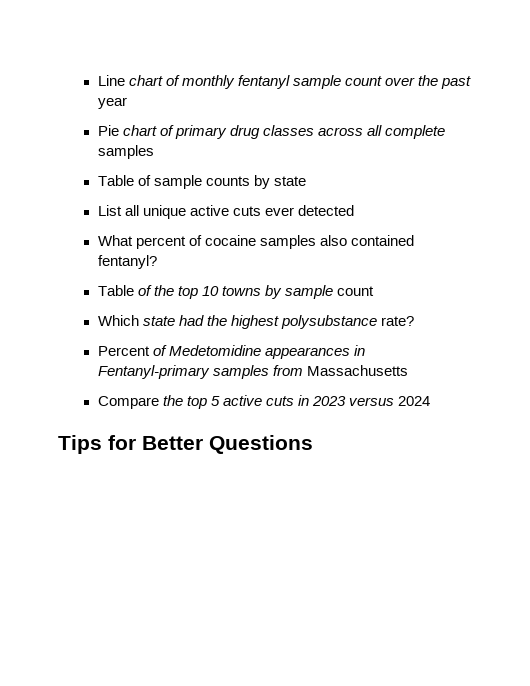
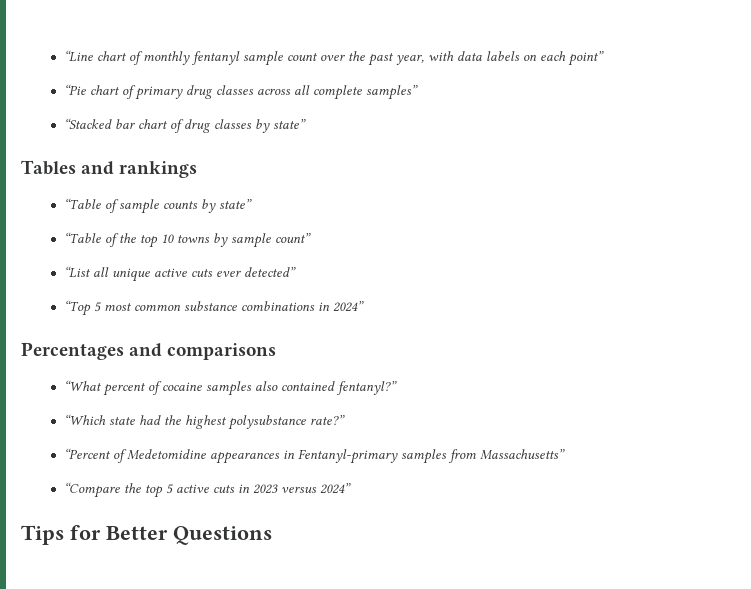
- Line chart of monthly fentanyl sample count over the past year
- Pie chart of primary drug classes across all complete samples
- Table of sample counts by state
- List all unique active cuts ever detected
- What percent of cocaine samples also contained fentanyl?
- Table of the top 10 towns by sample count
- Which state had the highest polysubstance rate?
- Percent of Medetomidine appearances in Fentanyl-primary samples from Massachusetts
- Compare the top 5 active cuts in 2023 versus 2024
+ “Line chart of monthly fentanyl sample count over the past year, with data labels on each point”
+ “Pie chart of primary drug classes across all complete samples”
+ “Stacked bar chart of drug classes by state”
+ Tables and rankings
+ “Table of sample counts by state”
+ “Table of the top 10 towns by sample count”
+ “List all unique active cuts ever detected”
+ “Top 5 most common substance combinations in 2024”
+ Percentages and comparisons
+ “What percent of cocaine samples also contained fentanyl?”
+ “Which state had the highest polysubstance rate?”
+ “Percent of Medetomidine appearances in Fentanyl-primary samples from Massachusetts”
+ “Compare the top 5 active cuts in 2023 versus 2024”

